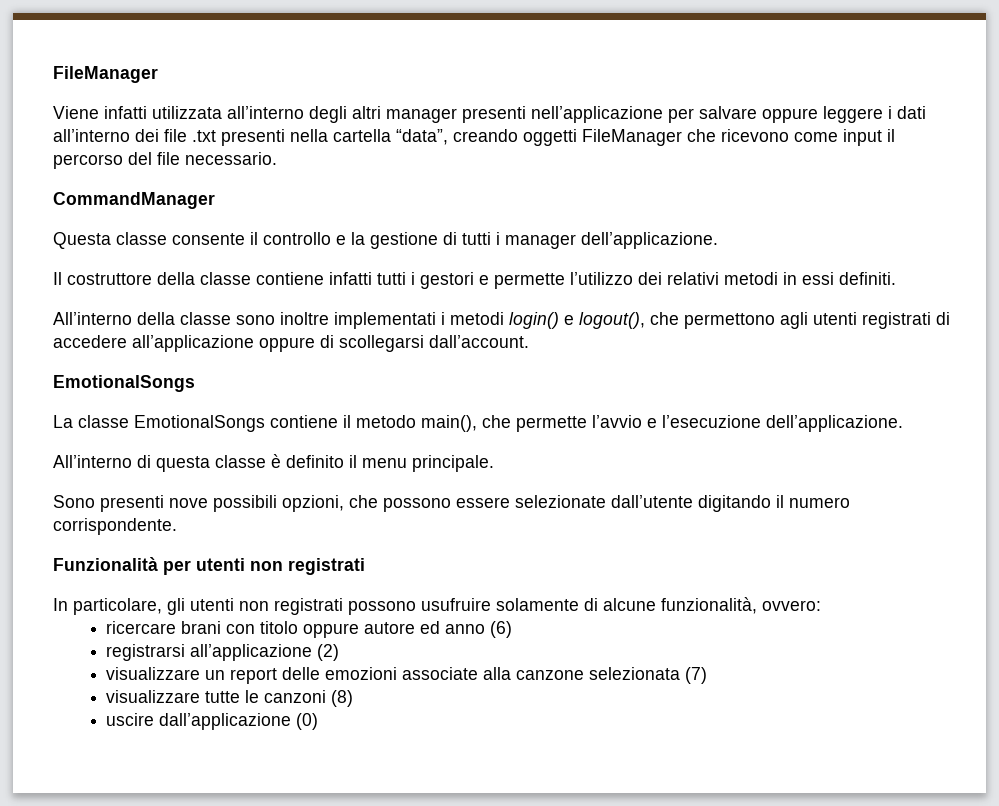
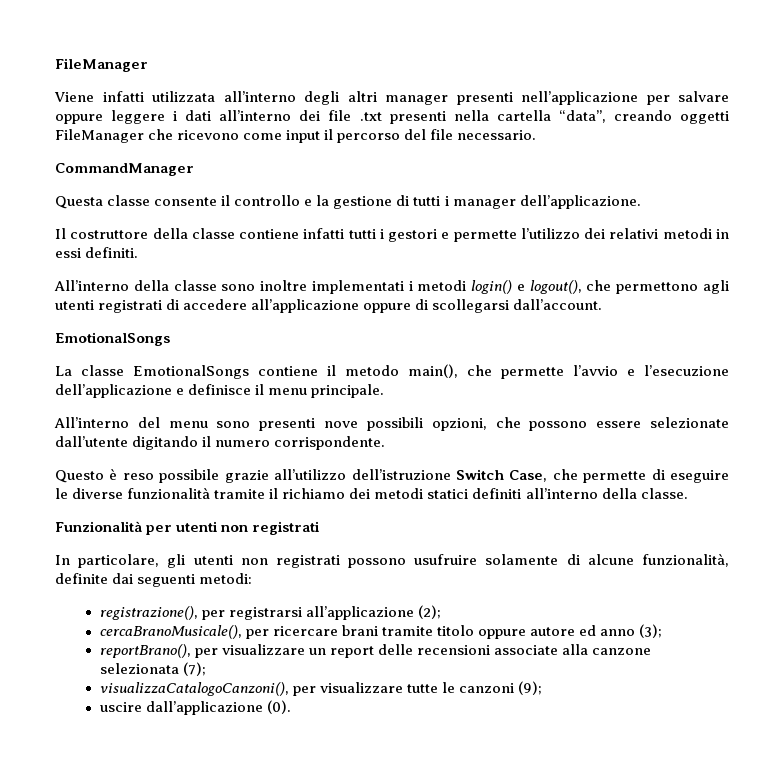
- La classe EmotionalSongs contiene il metodo main(), che permette l’avvio e l’esecuzione dell’applicazione.
- All’interno di questa classe è definito il menu principale.
+ La classe EmotionalSongs contiene il metodo main(), che permette l’avvio e l’esecuzione dell’applicazione e definisce il menu principale.
- Sono presenti nove possibili opzioni, che possono essere selezionate dall’utente digitando il numero corrispondente.
+ All’interno del menu sono presenti nove possibili opzioni, che possono essere selezionate dall’utente digitando il numero corrispondente.
+ Questo è reso possibile grazie all’utilizzo dell’istruzione Switch Case, che permette di eseguire le diverse funzionalità tramite il richiamo dei metodi statici definiti all’interno della classe.
- In particolare, gli utenti non registrati possono usufruire solamente di alcune funzionalità, ovvero:
- ricercare brani con titolo oppure autore ed anno (6)
- registrarsi all’applicazione (2)
- visualizzare un report delle emozioni associate alla canzone selezionata (7)
- visualizzare tutte le canzoni (8)
+ In particolare, gli utenti non registrati possono usufruire solamente di alcune funzionalità, definite dai seguenti metodi:
+ registrazione(), per registrarsi all’applicazione (2);
+ cercaBranoMusicale(), per ricercare brani tramite titolo oppure autore ed anno (3);
+ reportBrano(), per visualizzare un report delle recensioni associate alla canzone selezionata (7);
+ visualizzaCatalogoCanzoni(), per visualizzare tutte le canzoni (9);
- uscire dall’applicazione (0)
+ uscire dall’applicazione (0).

